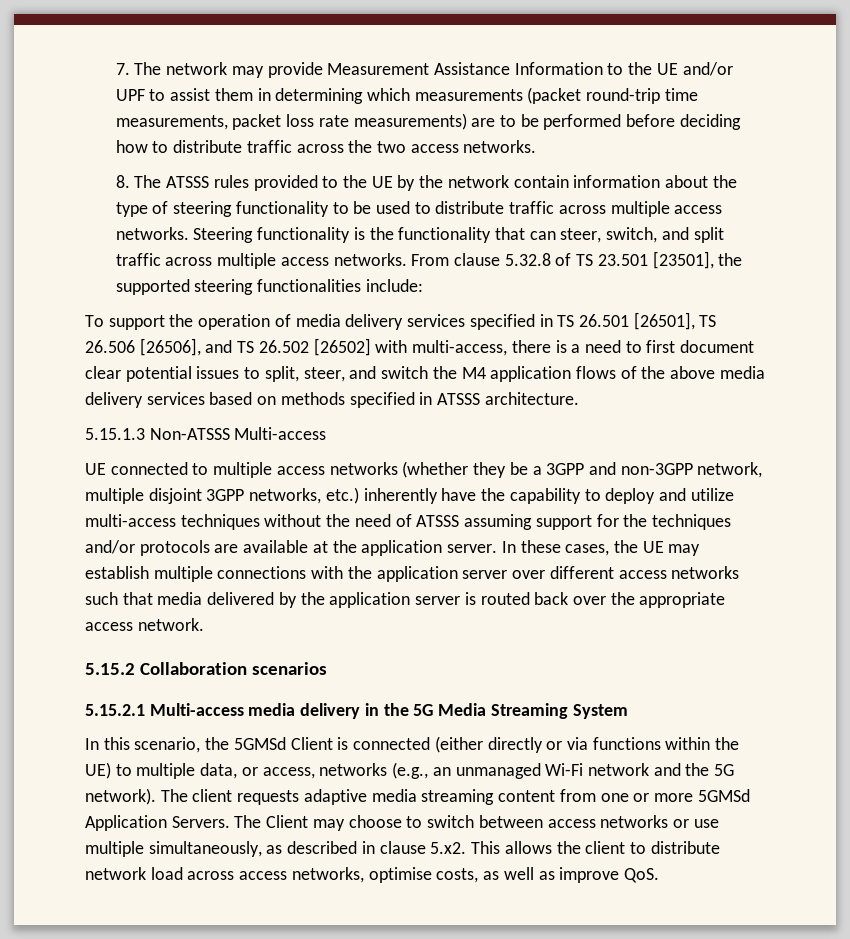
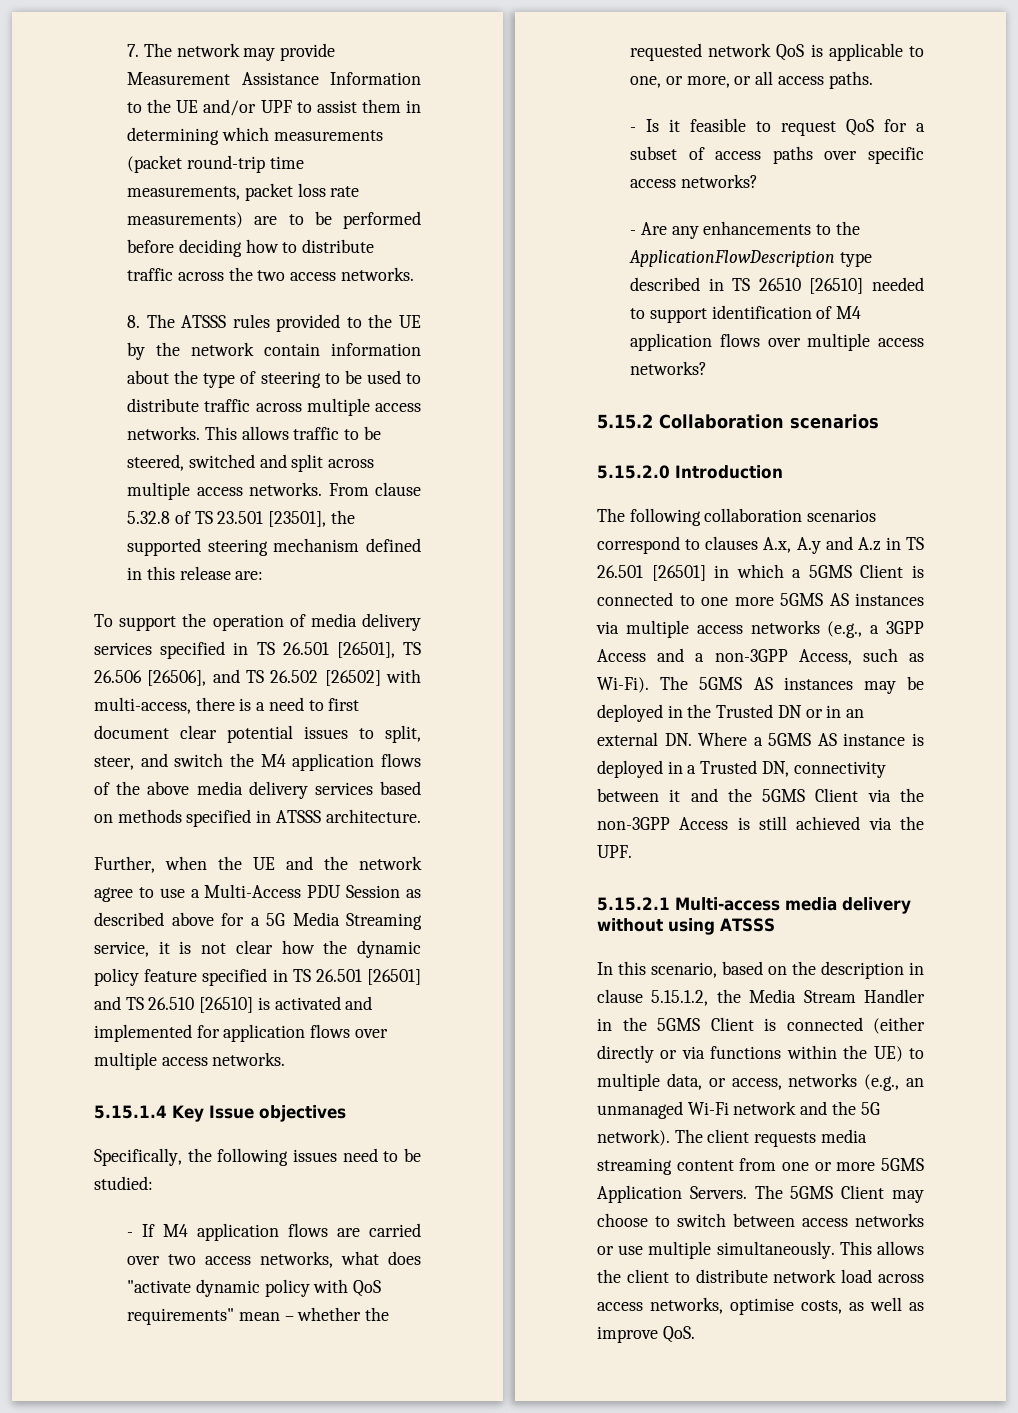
- 8. The ATSSS rules provided to the UE by the network contain information about the type of steering functionality to be used to distribute traffic across multiple access networks.
+ 8. The ATSSS rules provided to the UE by the network contain information about the type of steering to be used to distribute traffic across multiple access networks.
- Steering functionality is the functionality that can steer, switch, and split traffic across multiple access networks.
+ This allows traffic to be steered, switched and split across multiple access networks.
- From clause 5.32.8 of TS 23.501 [23501], the supported steering functionalities include:
+ From clause 5.32.8 of TS 23.501 [23501], the supported steering mechanism defined in this release are:
- 5.15.1.3 Non-ATSSS Multi-access
- UE connected to multiple access networks (whether they be a 3GPP and non-3GPP network, multiple disjoint 3GPP networks, etc.) inherently have the capability to deploy and utilize multi-access techniques without the need of ATSSS assuming support for the techniques and/or protocols are available at the application server. In these cases, the UE may establish multiple connections with the application server over different access networks such that media delivered by the application server is routed back over the appropriate access network.
+ Further, when the UE and the network agree to use a Multi-Access PDU Session as described above for a 5G Media Streaming service, it is not clear how the dynamic policy feature specified in TS 26.501 [26501] and TS 26.510 [26510] is activated and implemented for application flows over multiple access networks.
+ 5.15.1.4 Key Issue objectives
+ Specifically, the following issues need to be studied:
+ - If M4 application flows are carried over two access networks, what does "activate dynamic policy with QoS requirements" mean – whether the requested network QoS is applicable to one, or more, or all access paths.
+ - Is it feasible to request QoS for a subset of access paths over specific access networks?
+ - Are any enhancements to the ApplicationFlowDescription type described in TS 26510 [26510] needed to support identification of M4 application flows over multiple access networks?
  5.15.2 Collaboration scenarios
- 5.15.2.1 Multi-access media delivery in the 5G Media Streaming System
- In this scenario, the 5GMSd Client is connected (either directly or via functions within the UE) to multiple data, or access, networks (e.g., an unmanaged Wi-Fi network and the 5G network).
+ 5.15.2.0 Introduction
+ The following collaboration scenarios correspond to clauses A.x, A.y and A.z in TS 26.501 [26501] in which a 5GMS Client is connected to one more 5GMS AS instances via multiple access networks (e.g., a 3GPP Access and a non-3GPP Access, such as Wi-Fi). The 5GMS AS instances may be deployed in the Trusted DN or in an external DN. Where a 5GMS AS instance is deployed in a Trusted DN, connectivity between it and the 5GMS Client via the non-3GPP Access is still achieved via the UPF.
+ 5.15.2.1 Multi-access media delivery without using ATSSS
+ In this scenario, based on the description in clause 5.15.1.2, the Media Stream Handler in the 5GMS Client is connected (either directly or via functions within the UE) to multiple data, or access, networks (e.g., an unmanaged Wi-Fi network and the 5G network).
- The client requests adaptive media streaming content from one or more 5GMSd Application Servers.
+ The client requests media streaming content from one or more 5GMS Application Servers.
- The Client may choose to switch between access networks or use multiple simultaneously, as described in clause 5.x2. This allows the client to distribute network load across access networks, optimise costs, as well as improve QoS.
+ The 5GMS Client may choose to switch between access networks or use multiple simultaneously. This allows the client to distribute network load across access networks, optimise costs, as well as improve QoS.

